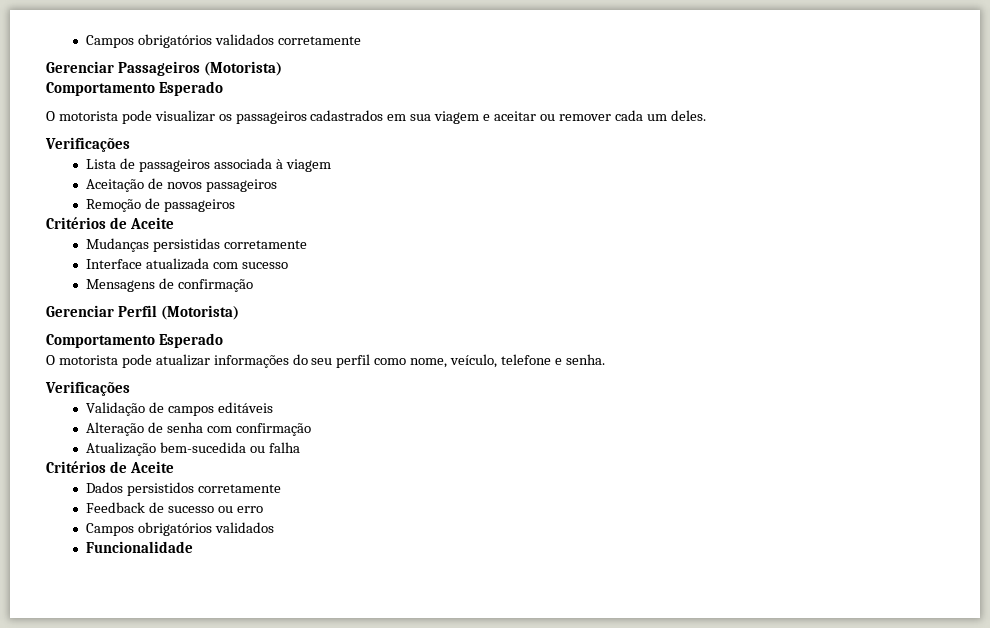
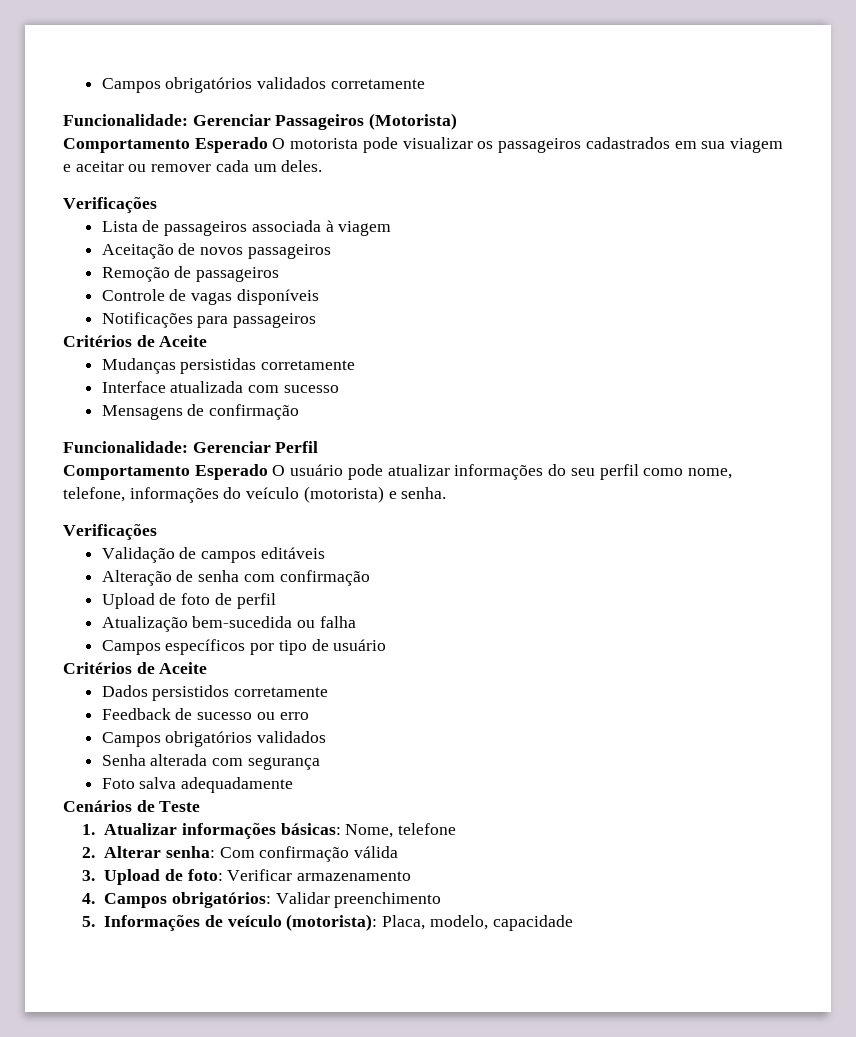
- Gerenciar Passageiros (Motorista)
- Comportamento Esperado
- O motorista pode visualizar os passageiros cadastrados em sua viagem e aceitar ou remover cada um deles.
+ Funcionalidade: Gerenciar Passageiros (Motorista)
+ Comportamento Esperado O motorista pode visualizar os passageiros cadastrados em sua viagem e aceitar ou remover cada um deles.
+ Controle de vagas disponíveis
+ Notificações para passageiros
- Gerenciar Perfil (Motorista)
- Comportamento Esperado
- O motorista pode atualizar informações do seu perfil como nome, veículo, telefone e senha.
+ Funcionalidade: Gerenciar Perfil
+ Comportamento Esperado O usuário pode atualizar informações do seu perfil como nome, telefone, informações do veículo (motorista) e senha.
+ Upload de foto de perfil
+ Campos específicos por tipo de usuário
- Funcionalidade
+ Senha alterada com segurança
+ Foto salva adequadamente
+ Cenários de Teste
+ 1. Atualizar informações básicas: Nome, telefone
+ 2. Alterar senha: Com confirmação válida
+ 3. Upload de foto: Verificar armazenamento
+ 4. Campos obrigatórios: Validar preenchimento
+ 5. Informações de veículo (motorista): Placa, modelo, capacidade

